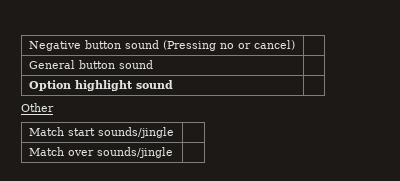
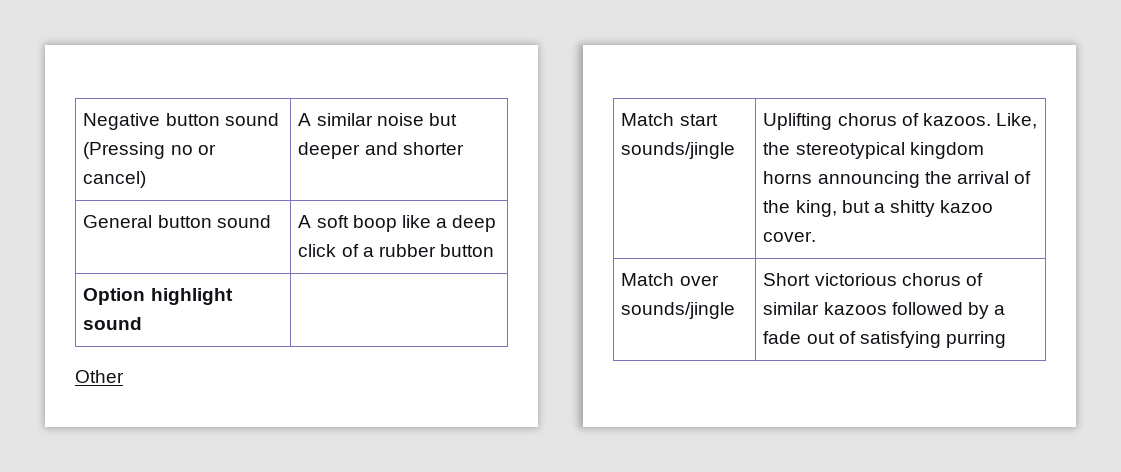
- Negative button sound (Pressing no or cancel) |
- General button sound |
+ Negative button sound (Pressing no or cancel) | A similar noise but deeper and shorter
+ General button sound | A soft boop like a deep click of a rubber button
- Match start sounds/jingle |
- Match over sounds/jingle |
+ Match start sounds/jingle | Uplifting chorus of kazoos. Like, the stereotypical kingdom horns announcing the arrival of the king, but a shitty kazoo cover.
+ Match over sounds/jingle | Short victorious chorus of similar kazoos followed by a fade out of satisfying purring

